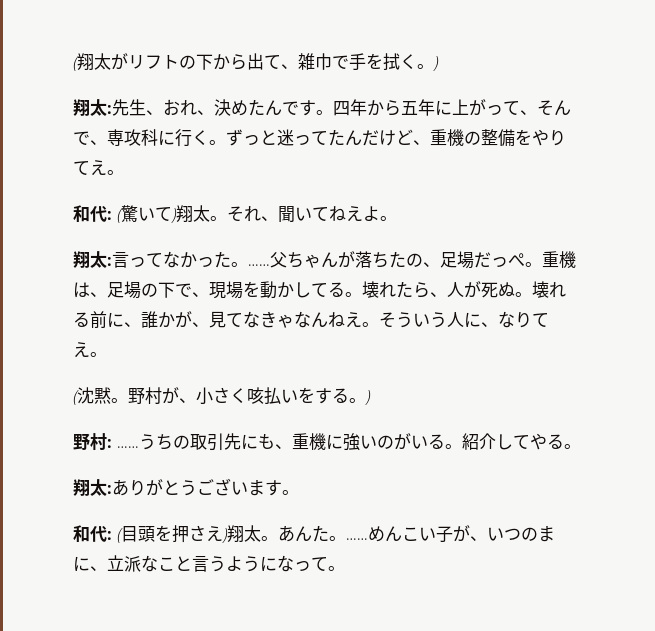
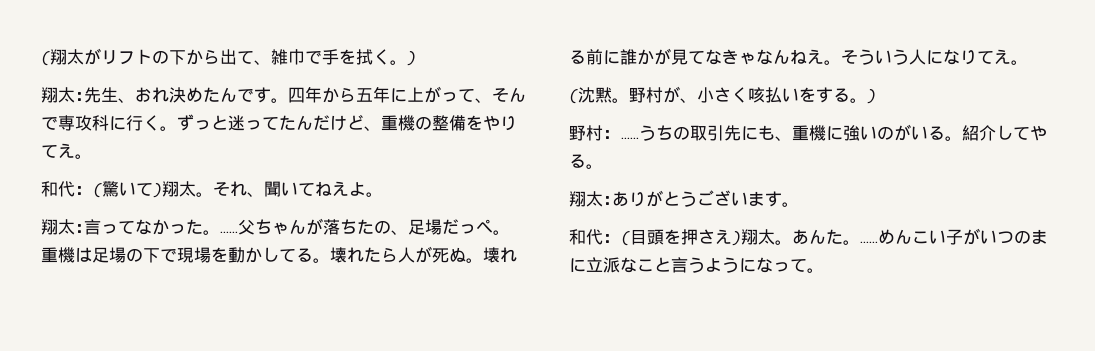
- 翔太:先生、おれ、決めたんです。
+ 翔太:先生、おれ決めたんです。
- 四年から五年に上がって、そんで、専攻科に行く。
+ 四年から五年に上がって、そんで専攻科に行く。
- 重機は、足場の下で、現場を動かしてる。
+ 重機は足場の下で現場を動かしてる。
- 壊れたら、人が死ぬ。
+ 壊れたら人が死ぬ。
- 壊れる前に、誰かが、見てなきゃなんねえ。
+ 壊れる前に誰かが見てなきゃなんねえ。
- そういう人に、なりてえ。
+ そういう人になりてえ。
- めんこい子が、いつのまに、立派なこと言うようになって。
+ めんこい子がいつのまに立派なこと言うようになって。

